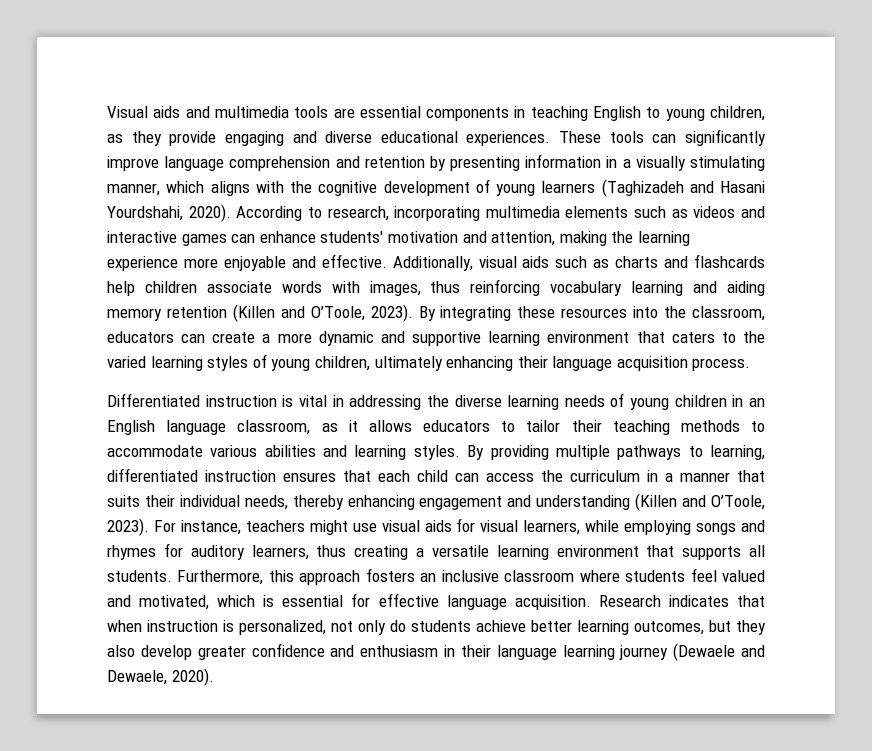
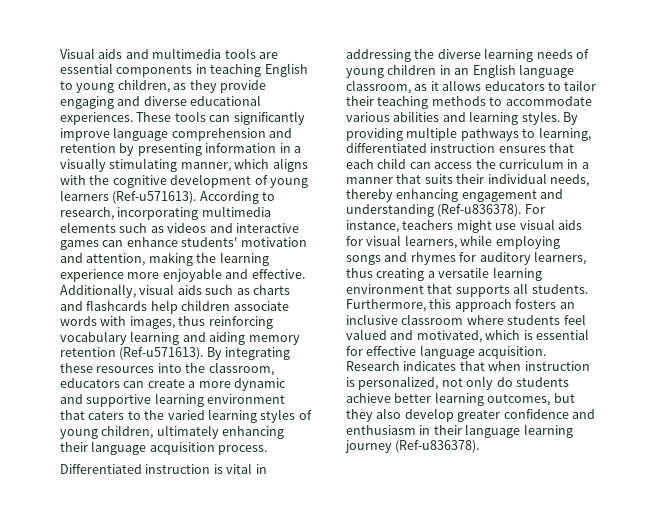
- These tools can significantly improve language comprehension and retention by presenting information in a visually stimulating manner, which aligns with the cognitive development of young learners (Taghizadeh and Hasani Yourdshahi, 2020).
+ These tools can significantly improve language comprehension and retention by presenting information in a visually stimulating manner, which aligns with the cognitive development of young learners (Ref-u571613).
- Additionally, visual aids such as charts and flashcards help children associate words with images, thus reinforcing vocabulary learning and aiding memory retention (Killen and O’Toole, 2023).
+ Additionally, visual aids such as charts and flashcards help children associate words with images, thus reinforcing vocabulary learning and aiding memory retention (Ref-u571613).
- By providing multiple pathways to learning, differentiated instruction ensures that each child can access the curriculum in a manner that suits their individual needs, thereby enhancing engagement and understanding (Killen and O’Toole, 2023).
+ By providing multiple pathways to learning, differentiated instruction ensures that each child can access the curriculum in a manner that suits their individual needs, thereby enhancing engagement and understanding (Ref-u836378).
- Research indicates that when instruction is personalized, not only do students achieve better learning outcomes, but they also develop greater confidence and enthusiasm in their language learning journey (Dewaele and Dewaele, 2020).
+ Research indicates that when instruction is personalized, not only do students achieve better learning outcomes, but they also develop greater confidence and enthusiasm in their language learning journey (Ref-u836378).

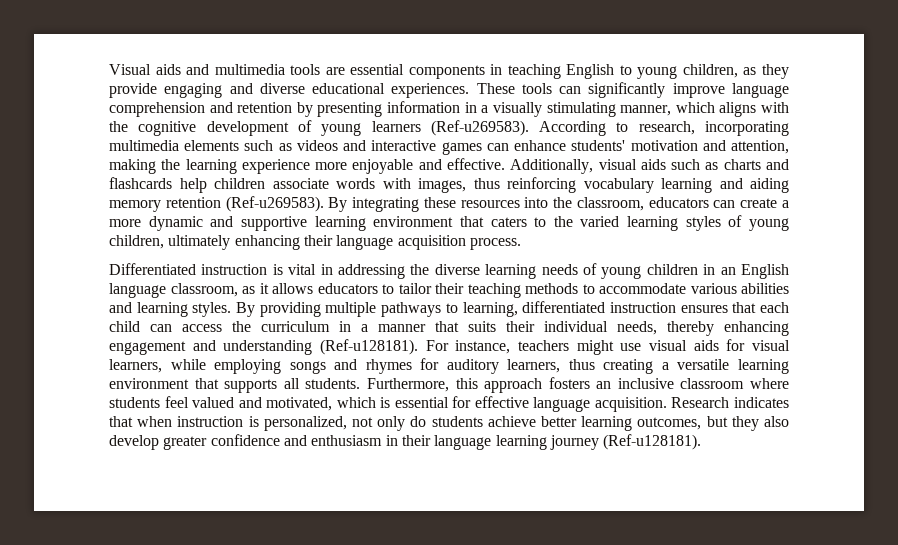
- These tools can significantly improve language comprehension and retention by presenting information in a visually stimulating manner, which aligns with the cognitive development of young learners (Ref-u571613).
+ These tools can significantly improve language comprehension and retention by presenting information in a visually stimulating manner, which aligns with the cognitive development of young learners (Ref-u269583).
- Additionally, visual aids such as charts and flashcards help children associate words with images, thus reinforcing vocabulary learning and aiding memory retention (Ref-u571613).
+ Additionally, visual aids such as charts and flashcards help children associate words with images, thus reinforcing vocabulary learning and aiding memory retention (Ref-u269583).
- By providing multiple pathways to learning, differentiated instruction ensures that each child can access the curriculum in a manner that suits their individual needs, thereby enhancing engagement and understanding (Ref-u836378).
+ By providing multiple pathways to learning, differentiated instruction ensures that each child can access the curriculum in a manner that suits their individual needs, thereby enhancing engagement and understanding (Ref-u128181).
- Research indicates that when instruction is personalized, not only do students achieve better learning outcomes, but they also develop greater confidence and enthusiasm in their language learning journey (Ref-u836378).
+ Research indicates that when instruction is personalized, not only do students achieve better learning outcomes, but they also develop greater confidence and enthusiasm in their language learning journey (Ref-u128181).

